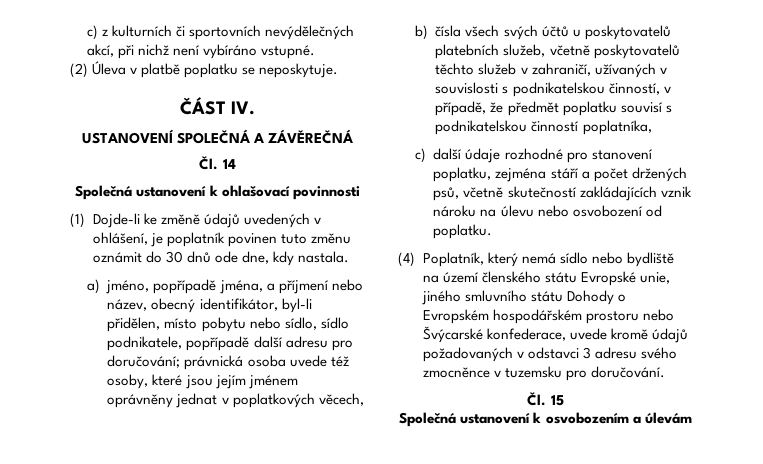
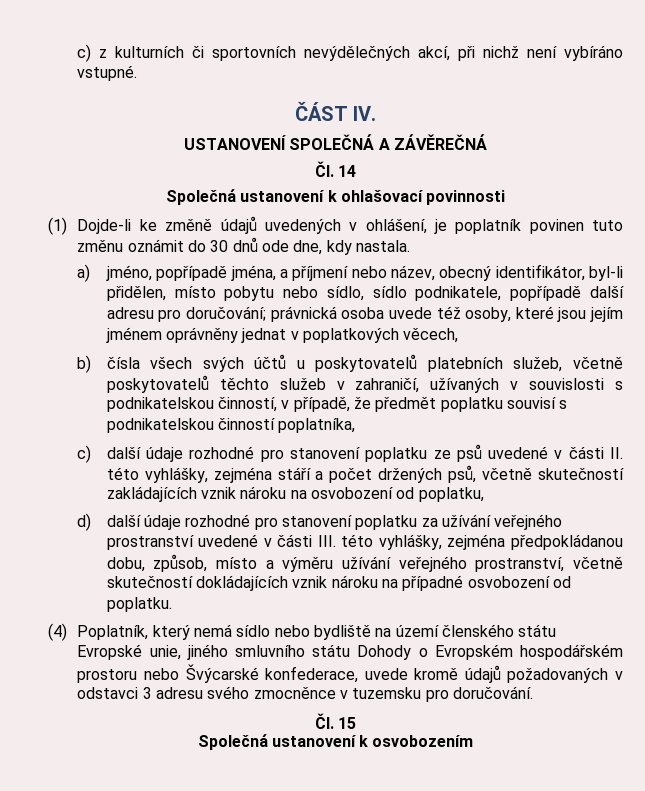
- (2) Úleva v platbě poplatku se neposkytuje.
- c) další údaje rozhodné pro stanovení poplatku, zejména stáří a počet držených psů, včetně skutečností zakládajících vznik nároku na úlevu nebo osvobození od poplatku.
+ c) další údaje rozhodné pro stanovení poplatku ze psů uvedené v části II. této vyhlášky, zejména stáří a počet držených psů, včetně skutečností zakládajících vznik nároku na osvobození od poplatku,
+ d) další údaje rozhodné pro stanovení poplatku za užívání veřejného prostranství uvedené v části III. této vyhlášky, zejména předpokládanou dobu, způsob, místo a výměru užívání veřejného prostranství, včetně skutečností dokládajících vznik nároku na případné osvobození od poplatku.
- Společná ustanovení k osvobozením a úlevám
+ Společná ustanovení k osvobozením

